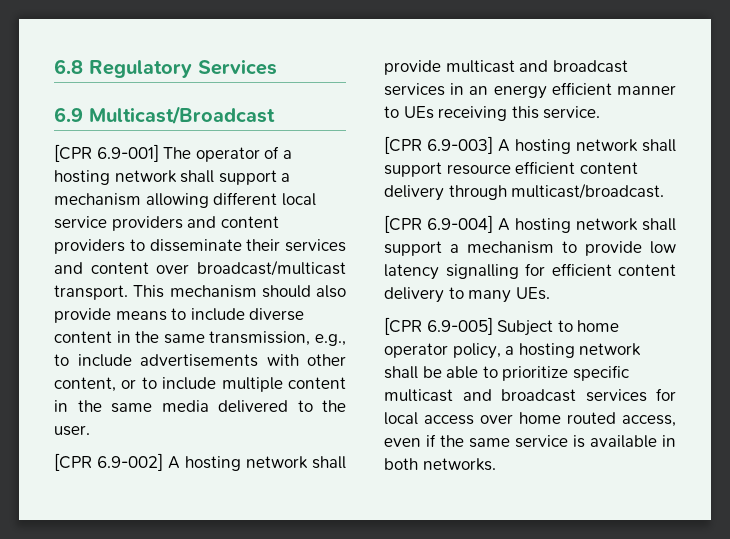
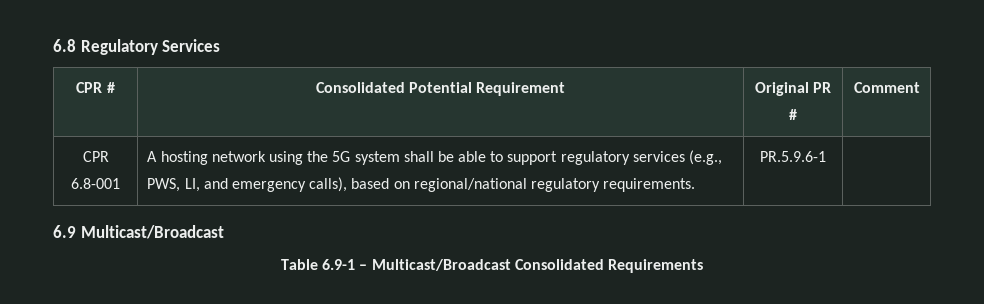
+ CPR # | Consolidated Potential Requirement | Original PR # | Comment
+ CPR 6.8-001 | A hosting network using the 5G system shall be able to support regulatory services (e.g., PWS, LI, and emergency calls), based on regional/national regulatory requirements. | PR.5.9.6-1 |
  6.9 Multicast/Broadcast
- [CPR 6.9-001] The operator of a hosting network shall support a mechanism allowing different local service providers and content providers to disseminate their services and content over broadcast/multicast transport. This mechanism should also provide means to include diverse content in the same transmission, e.g., to include advertisements with other content, or to include multiple content in the same media delivered to the user.
- [CPR 6.9-002] A hosting network shall provide multicast and broadcast services in an energy efficient manner to UEs receiving this service.
- [CPR 6.9-003] A hosting network shall support resource efficient content delivery through multicast/broadcast.
- [CPR 6.9-004] A hosting network shall support a mechanism to provide low latency signalling for efficient content delivery to many UEs.
- [CPR 6.9-005] Subject to home operator policy, a hosting network shall be able to prioritize specific multicast and broadcast services for local access over home routed access, even if the same service is available in both networks.
+ Table 6.9-1 – Multicast/Broadcast Consolidated Requirements

